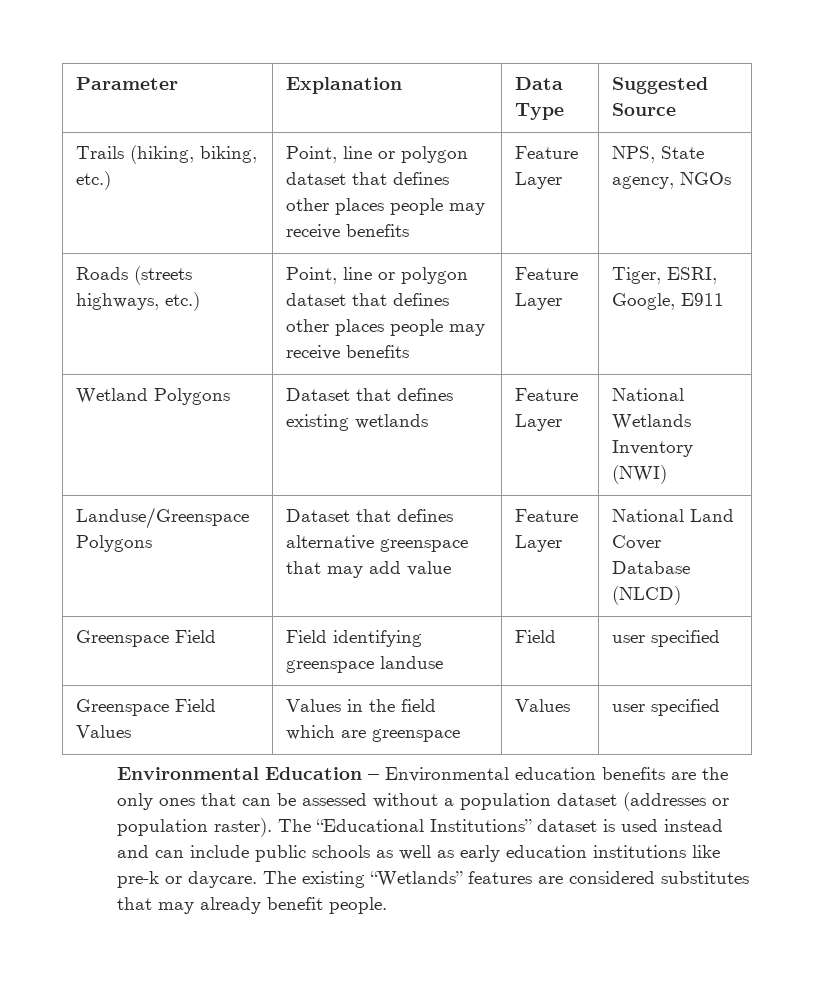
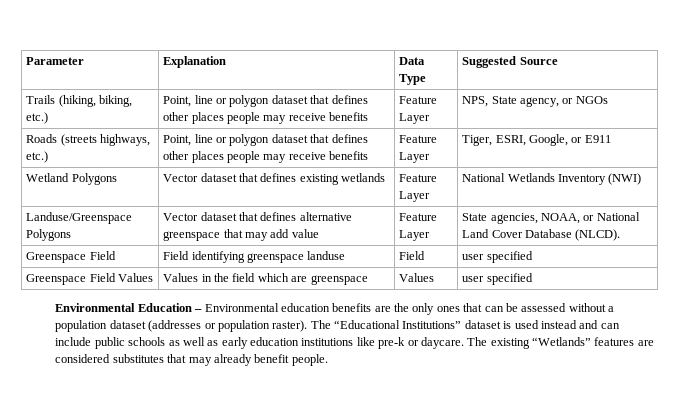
- Trails (hiking, biking, etc.) | Point, line or polygon dataset that defines other places people may receive benefits | Feature Layer | NPS, State agency, NGOs
+ Trails (hiking, biking, etc.) | Point, line or polygon dataset that defines other places people may receive benefits | Feature Layer | NPS, State agency, or NGOs
- Roads (streets highways, etc.) | Point, line or polygon dataset that defines other places people may receive benefits | Feature Layer | Tiger, ESRI, Google, E911
+ Roads (streets highways, etc.) | Point, line or polygon dataset that defines other places people may receive benefits | Feature Layer | Tiger, ESRI, Google, or E911
- Wetland Polygons | Dataset that defines existing wetlands | Feature Layer | National Wetlands Inventory (NWI)
+ Wetland Polygons | Vector dataset that defines existing wetlands | Feature Layer | National Wetlands Inventory (NWI)
- Landuse/Greenspace Polygons | Dataset that defines alternative greenspace that may add value | Feature Layer | National Land Cover Database (NLCD)
+ Landuse/Greenspace Polygons | Vector dataset that defines alternative greenspace that may add value | Feature Layer | State agencies, NOAA, or National Land Cover Database (NLCD).

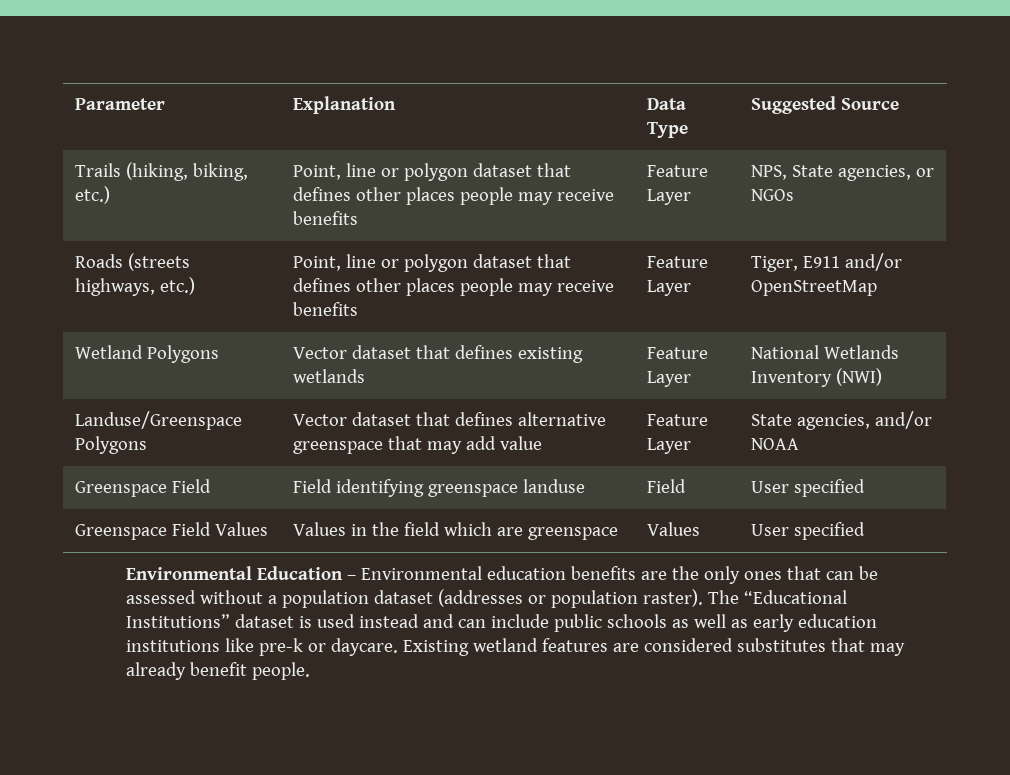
- Trails (hiking, biking, etc.) | Point, line or polygon dataset that defines other places people may receive benefits | Feature Layer | NPS, State agency, or NGOs
+ Trails (hiking, biking, etc.) | Point, line or polygon dataset that defines other places people may receive benefits | Feature Layer | NPS, State agencies, or NGOs
- Roads (streets highways, etc.) | Point, line or polygon dataset that defines other places people may receive benefits | Feature Layer | Tiger, ESRI, Google, or E911
+ Roads (streets highways, etc.) | Point, line or polygon dataset that defines other places people may receive benefits | Feature Layer | Tiger, E911 and/or OpenStreetMap
- Landuse/Greenspace Polygons | Vector dataset that defines alternative greenspace that may add value | Feature Layer | State agencies, NOAA, or National Land Cover Database (NLCD).
+ Landuse/Greenspace Polygons | Vector dataset that defines alternative greenspace that may add value | Feature Layer | State agencies, and/or NOAA
- Greenspace Field | Field identifying greenspace landuse | Field | user specified
+ Greenspace Field | Field identifying greenspace landuse | Field | User specified
- Greenspace Field Values | Values in the field which are greenspace | Values | user specified
+ Greenspace Field Values | Values in the field which are greenspace | Values | User specified
- The existing “Wetlands” features are considered substitutes that may already benefit people.
+ Existing wetland features are considered substitutes that may already benefit people.

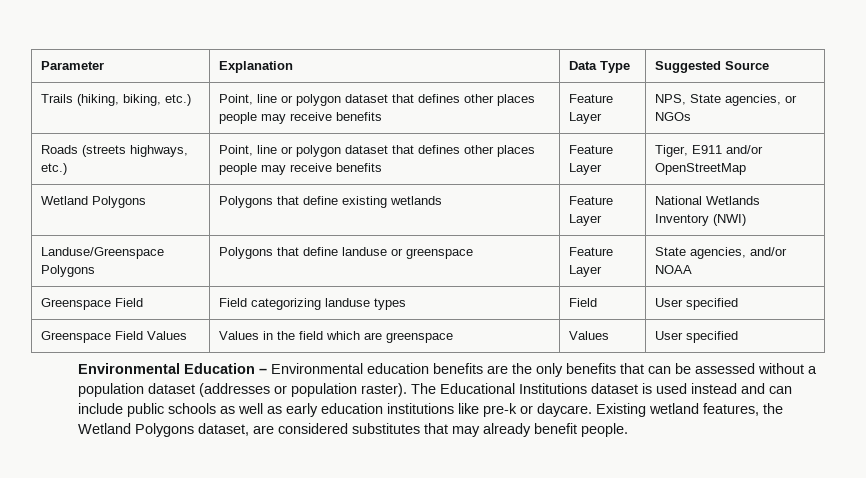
- Wetland Polygons | Vector dataset that defines existing wetlands | Feature Layer | National Wetlands Inventory (NWI)
+ Wetland Polygons | Polygons that define existing wetlands | Feature Layer | National Wetlands Inventory (NWI)
- Landuse/Greenspace Polygons | Vector dataset that defines alternative greenspace that may add value | Feature Layer | State agencies, and/or NOAA
+ Landuse/Greenspace Polygons | Polygons that define landuse or greenspace | Feature Layer | State agencies, and/or NOAA
- Greenspace Field | Field identifying greenspace landuse | Field | User specified
+ Greenspace Field | Field categorizing landuse types | Field | User specified
- Environmental Education – Environmental education benefits are the only ones that can be assessed without a population dataset (addresses or population raster).
+ Environmental Education – Environmental education benefits are the only benefits that can be assessed without a population dataset (addresses or population raster).
- The “Educational Institutions” dataset is used instead and can include public schools as well as early education institutions like pre-k or daycare.
+ The Educational Institutions dataset is used instead and can include public schools as well as early education institutions like pre-k or daycare.
- Existing wetland features are considered substitutes that may already benefit people.
+ Existing wetland features, the Wetland Polygons dataset, are considered substitutes that may already benefit people.

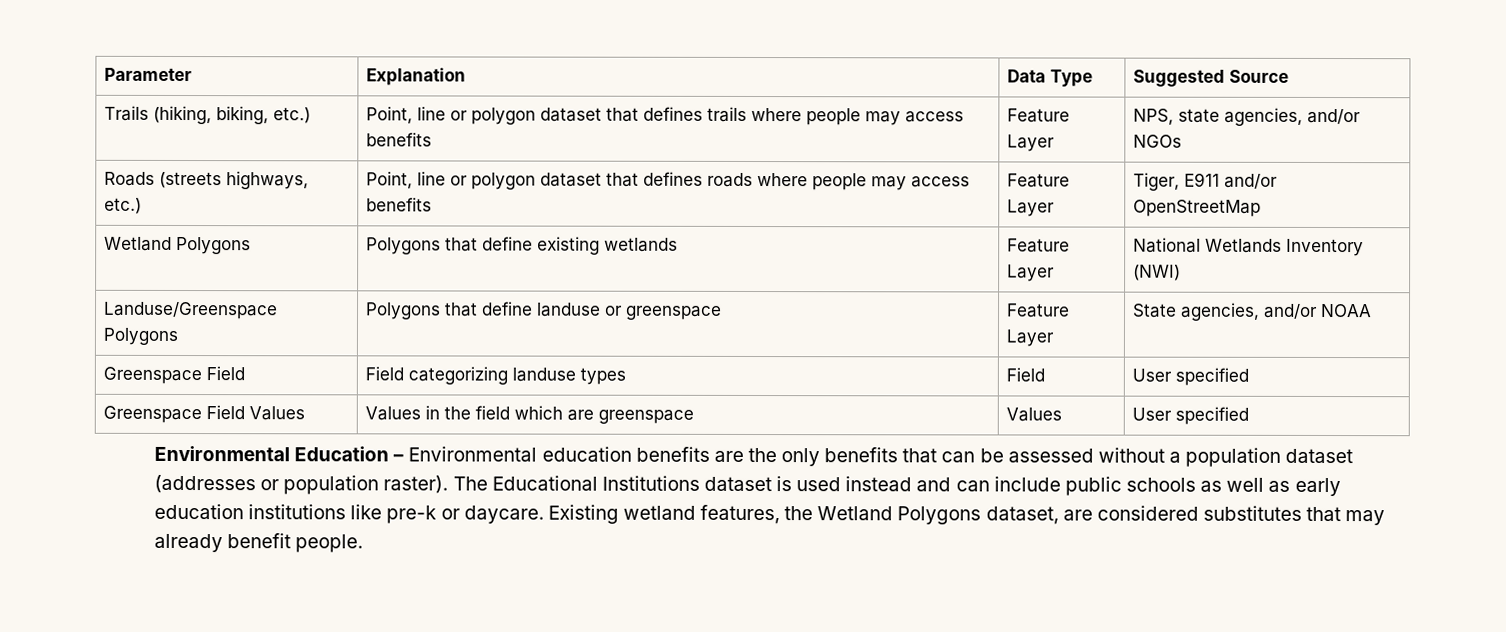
- Trails (hiking, biking, etc.) | Point, line or polygon dataset that defines other places people may receive benefits | Feature Layer | NPS, State agencies, or NGOs
+ Trails (hiking, biking, etc.) | Point, line or polygon dataset that defines trails where people may access benefits | Feature Layer | NPS, state agencies, and/or NGOs
- Roads (streets highways, etc.) | Point, line or polygon dataset that defines other places people may receive benefits | Feature Layer | Tiger, E911 and/or OpenStreetMap
+ Roads (streets highways, etc.) | Point, line or polygon dataset that defines roads where people may access benefits | Feature Layer | Tiger, E911 and/or OpenStreetMap

